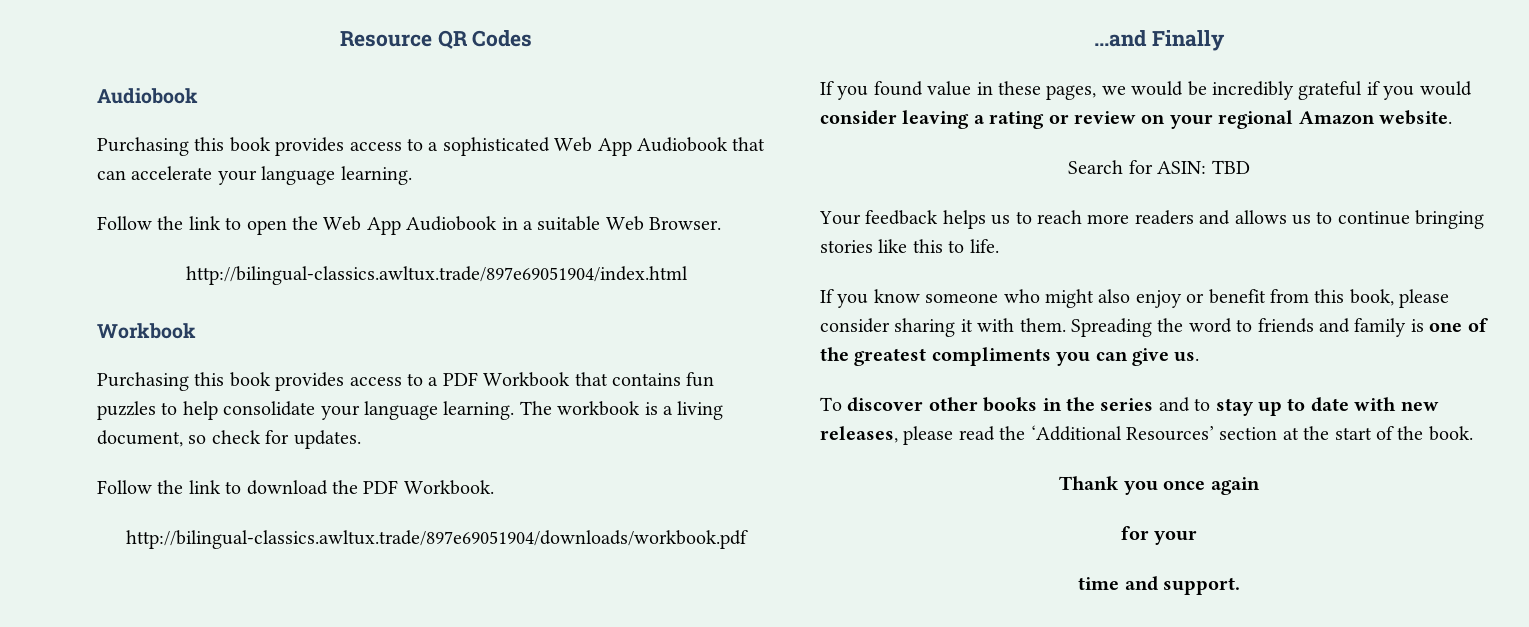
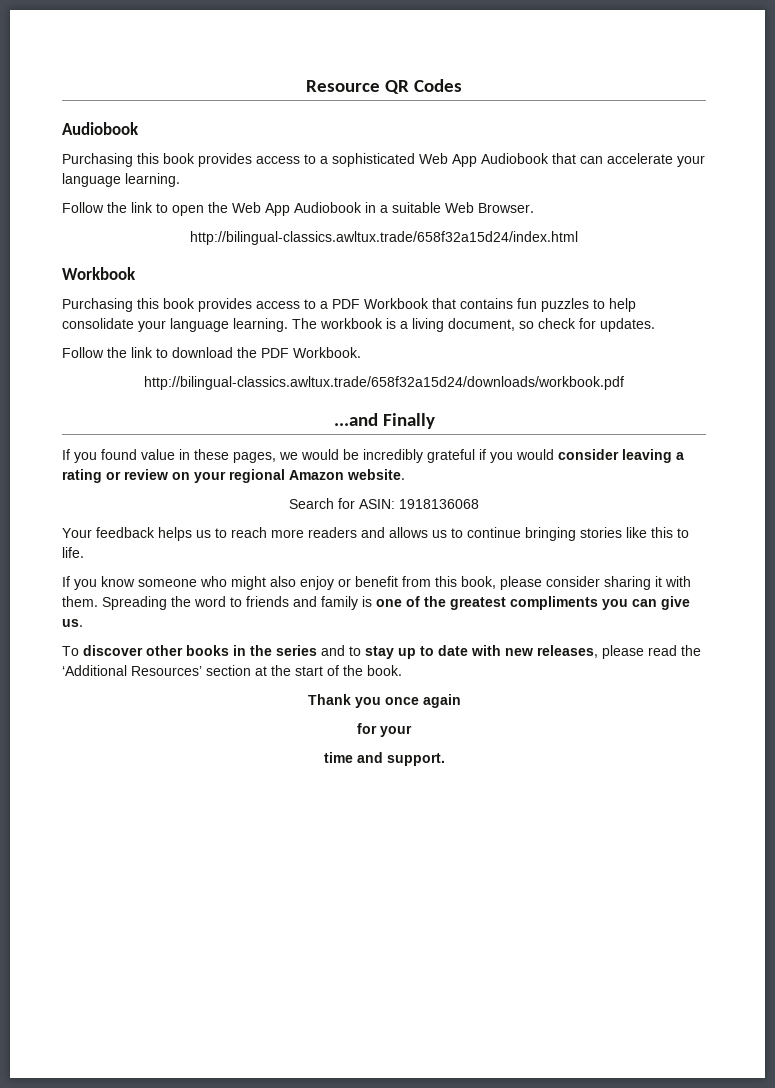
- http://bilingual-classics.awltux.trade/897e69051904/index.html
+ http://bilingual-classics.awltux.trade/658f32a15d24/index.html
- http://bilingual-classics.awltux.trade/897e69051904/downloads/workbook.pdf
+ http://bilingual-classics.awltux.trade/658f32a15d24/downloads/workbook.pdf
- Search for ASIN: TBD
+ Search for ASIN: 1918136068

